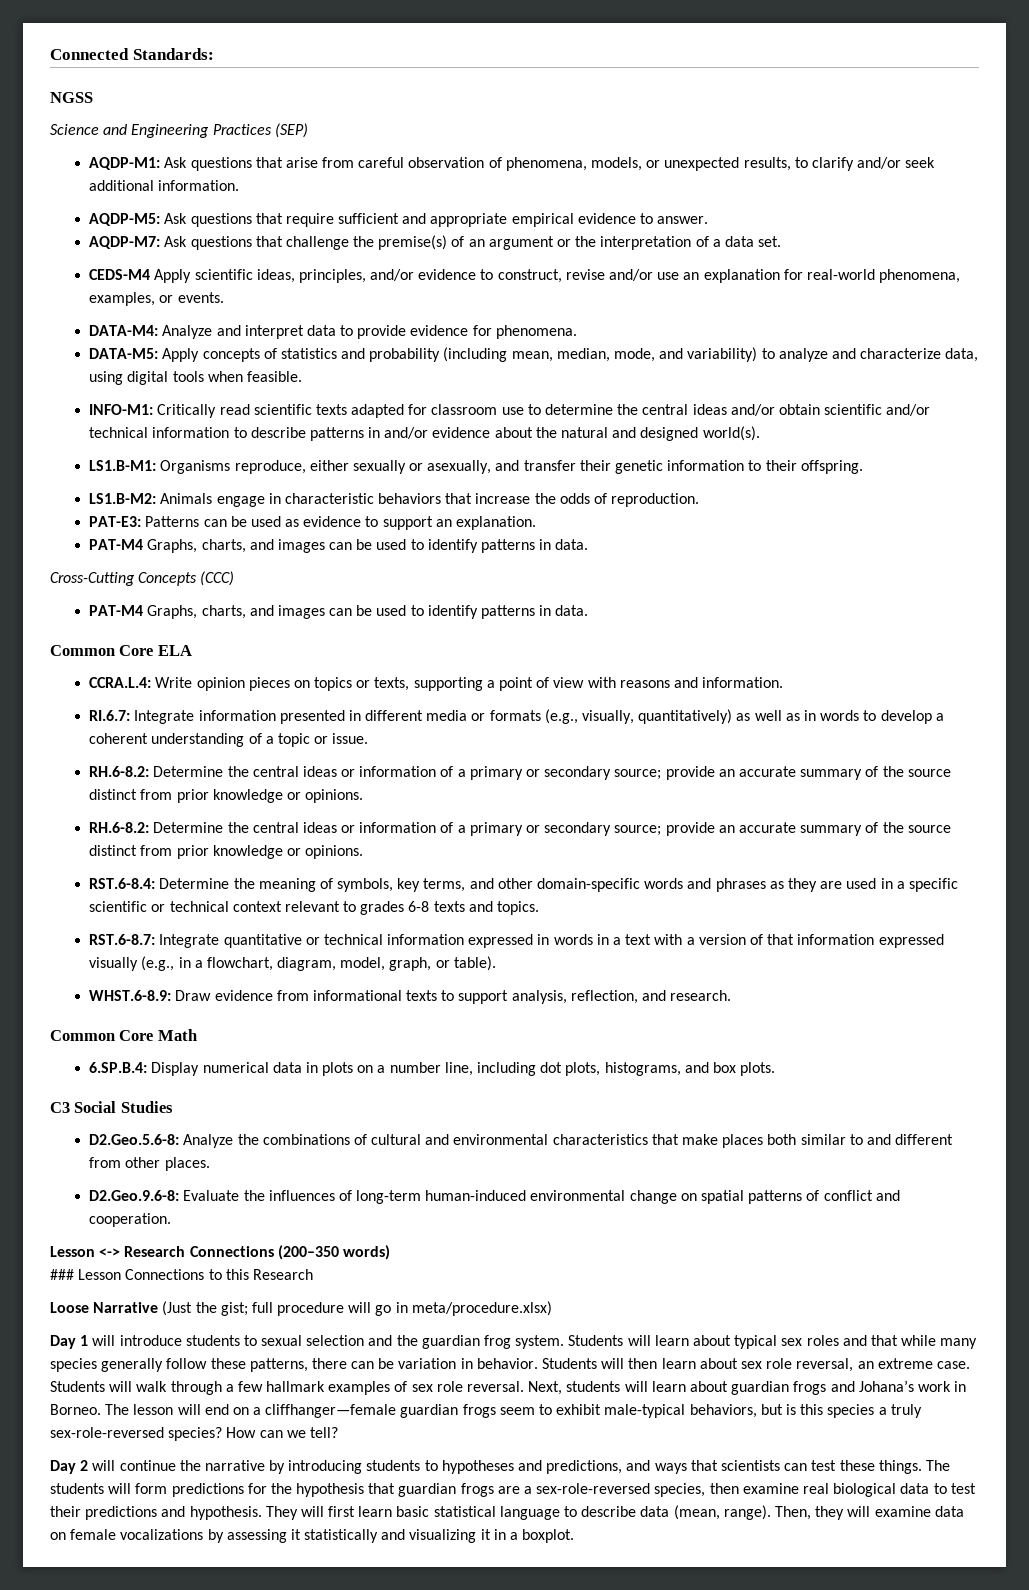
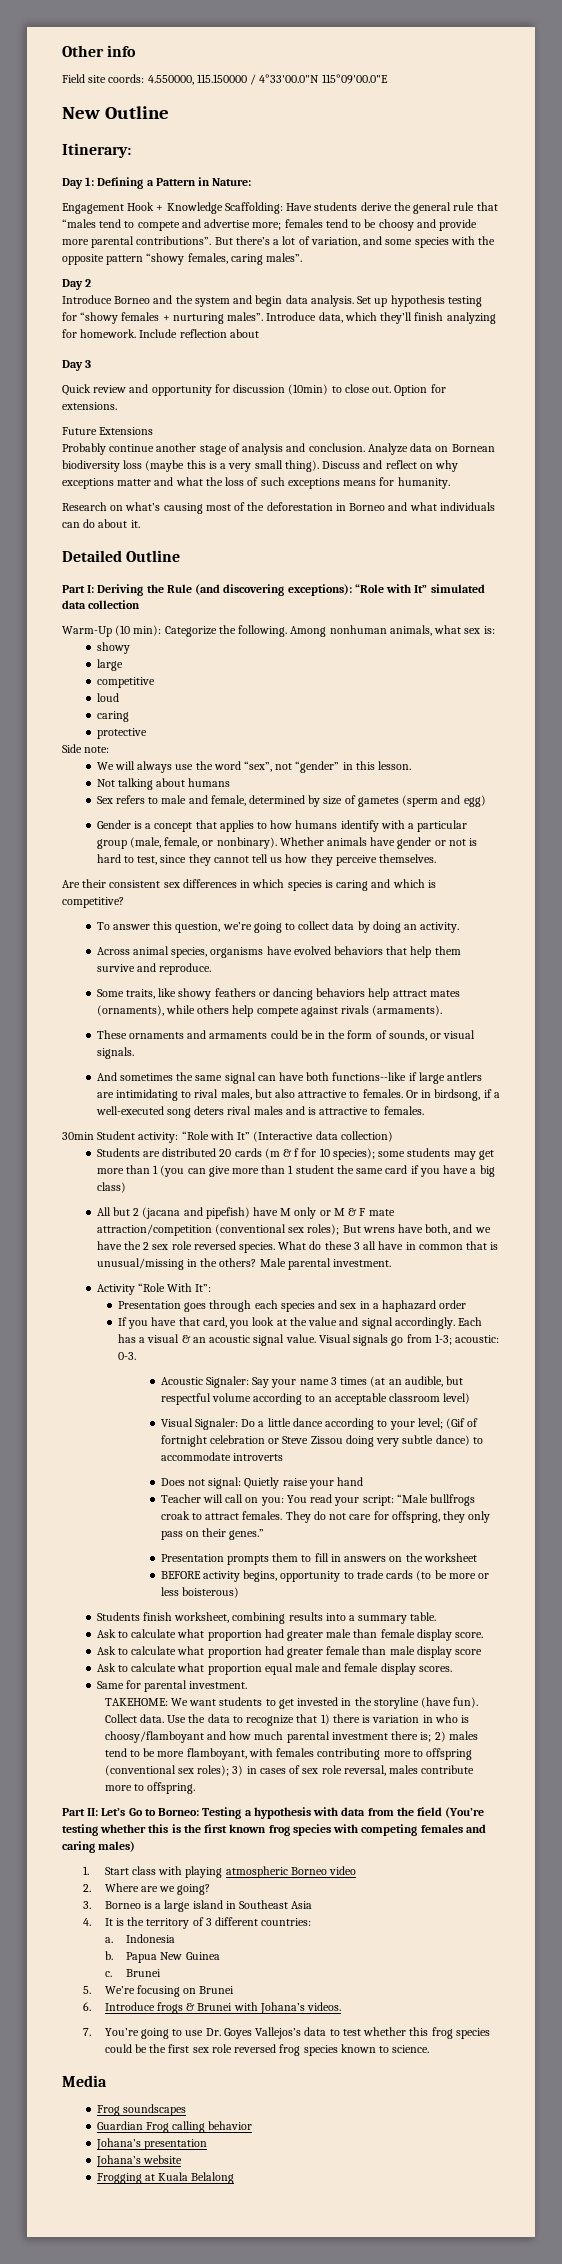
- Connected Standards:
- NGSS
- Science and Engineering Practices (SEP)
- AQDP-M1: Ask questions that arise from careful observation of phenomena, models, or unexpected results, to clarify and/or seek additional information.
- AQDP-M5: Ask questions that require sufficient and appropriate empirical evidence to answer.
- AQDP-M7: Ask questions that challenge the premise(s) of an argument or the interpretation of a data set.
- CEDS-M4 Apply scientific ideas, principles, and/or evidence to construct, revise and/or use an explanation for real-world phenomena, examples, or events.
- DATA-M4: Analyze and interpret data to provide evidence for phenomena.
- DATA-M5: Apply concepts of statistics and probability (including mean, median, mode, and variability) to analyze and characterize data, using digital tools when feasible.
- INFO-M1: Critically read scientific texts adapted for classroom use to determine the central ideas and/or obtain scientific and/or technical information to describe patterns in and/or evidence about the natural and designed world(s).
- LS1.B-M1: Organisms reproduce, either sexually or asexually, and transfer their genetic information to their offspring.
- LS1.B-M2: Animals engage in characteristic behaviors that increase the odds of reproduction.
- PAT-E3: Patterns can be used as evidence to support an explanation.
- PAT-M4 Graphs, charts, and images can be used to identify patterns in data.
- Cross-Cutting Concepts (CCC)
- PAT-M4 Graphs, charts, and images can be used to identify patterns in data.
- Common Core ELA
- CCRA.L.4: Write opinion pieces on topics or texts, supporting a point of view with reasons and information.
- RI.6.7: Integrate information presented in different media or formats (e.g., visually, quantitatively) as well as in words to develop a coherent understanding of a topic or issue.
- RH.6-8.2: Determine the central ideas or information of a primary or secondary source; provide an accurate summary of the source distinct from prior knowledge or opinions.
- RH.6-8.2: Determine the central ideas or information of a primary or secondary source; provide an accurate summary of the source distinct from prior knowledge or opinions.
- RST.6-8.4: Determine the meaning of symbols, key terms, and other domain-specific words and phrases as they are used in a specific scientific or technical context relevant to grades 6-8 texts and topics.
- RST.6-8.7: Integrate quantitative or technical information expressed in words in a text with a version of that information expressed visually (e.g., in a flowchart, diagram, model, graph, or table).
- WHST.6-8.9: Draw evidence from informational texts to support analysis, reflection, and research.
- Common Core Math
- 6.SP.B.4: Display numerical data in plots on a number line, including dot plots, histograms, and box plots.
- C3 Social Studies
- D2.Geo.5.6-8: Analyze the combinations of cultural and environmental characteristics that make places both similar to and different from other places.
- D2.Geo.9.6-8: Evaluate the influences of long-term human-induced environmental change on spatial patterns of conflict and cooperation.
- Lesson <-> Research Connections (200–350 words)
- ### Lesson Connections to this Research
- Loose Narrative (Just the gist; full procedure will go in meta/procedure.xlsx)
- Day 1 will introduce students to sexual selection and the guardian frog system. Students will learn about typical sex roles and that while many species generally follow these patterns, there can be variation in behavior. Students will then learn about sex role reversal, an extreme case. Students will walk through a few hallmark examples of sex role reversal. Next, students will learn about guardian frogs and Johana’s work in Borneo. The lesson will end on a cliffhanger—female guardian frogs seem to exhibit male-typical behaviors, but is this species a truly sex-role-reversed species? How can we tell?
- Day 2 will continue the narrative by introducing students to hypotheses and predictions, and ways that scientists can test these things. The students will form predictions for the hypothesis that guardian frogs are a sex-role-reversed species, then examine real biological data to test their predictions and hypothesis. They will first learn basic statistical language to describe data (mean, range). Then, they will examine data on female vocalizations by assessing it statistically and visualizing it in a boxplot.
+ Other info
+ Field site coords: 4.550000, 115.150000 / 4°33'00.0"N 115°09'00.0"E
+ New Outline
+ Itinerary:
+ Day 1: Defining a Pattern in Nature:
+ Engagement Hook + Knowledge Scaffolding: Have students derive the general rule that “males tend to compete and advertise more; females tend to be choosy and provide more parental contributions”. But there’s a lot of variation, and some species with the opposite pattern “showy females, caring males”.
+ Day 2
+ Introduce Borneo and the system and begin data analysis. Set up hypothesis testing for “showy females + nurturing males”. Introduce data, which they’ll finish analyzing for homework. Include reflection about
+ Day 3
+ Quick review and opportunity for discussion (10min) to close out. Option for extensions.
+ Future Extensions
+ Probably continue another stage of analysis and conclusion. Analyze data on Bornean biodiversity loss (maybe this is a very small thing). Discuss and reflect on why exceptions matter and what the loss of such exceptions means for humanity.
+ Research on what’s causing most of the deforestation in Borneo and what individuals can do about it.
+ Detailed Outline
+ Part I: Deriving the Rule (and discovering exceptions): “Role with It” simulated data collection
+ Warm-Up (10 min): Categorize the following. Among nonhuman animals, what sex is:
+ showy
+ large
+ competitive
+ loud
+ caring
+ protective
+ Side note:
+ We will always use the word “sex”, not “gender” in this lesson.
+ Not talking about humans
+ Sex refers to male and female, determined by size of gametes (sperm and egg)
+ Gender is a concept that applies to how humans identify with a particular group (male, female, or nonbinary). Whether animals have gender or not is hard to test, since they cannot tell us how they perceive themselves.
+ Are their consistent sex differences in which species is caring and which is competitive?
+ To answer this question, we’re going to collect data by doing an activity.
+ Across animal species, organisms have evolved behaviors that help them survive and reproduce.
+ Some traits, like showy feathers or dancing behaviors help attract mates (ornaments), while others help compete against rivals (armaments).
+ These ornaments and armaments could be in the form of sounds, or visual signals.
+ And sometimes the same signal can have both functions--like if large antlers are intimidating to rival males, but also attractive to females. Or in birdsong, if a well-executed song deters rival males and is attractive to females.
+ 30min Student activity: “Role with It” (Interactive data collection)
+ Students are distributed 20 cards (m & f for 10 species); some students may get more than 1 (you can give more than 1 student the same card if you have a big class)
+ All but 2 (jacana and pipefish) have M only or M & F mate attraction/competition (conventional sex roles); But wrens have both, and we have the 2 sex role reversed species. What do these 3 all have in common that is unusual/missing in the others? Male parental investment.
+ Activity “Role With It”:
+ Presentation goes through each species and sex in a haphazard order
+ If you have that card, you look at the value and signal accordingly. Each has a visual & an acoustic signal value. Visual signals go from 1-3; acoustic: 0-3.
+ Acoustic Signaler: Say your name 3 times (at an audible, but respectful volume according to an acceptable classroom level)
+ Visual Signaler: Do a little dance according to your level; (Gif of fortnight celebration or Steve Zissou doing very subtle dance) to accommodate introverts
+ Does not signal: Quietly raise your hand
+ Teacher will call on you: You read your script: “Male bullfrogs croak to attract females. They do not care for offspring, they only pass on their genes.”
+ Presentation prompts them to fill in answers on the worksheet
+ BEFORE activity begins, opportunity to trade cards (to be more or less boisterous)
+ Students finish worksheet, combining results into a summary table.
+ Ask to calculate what proportion had greater male than female display score.
+ Ask to calculate what proportion had greater female than male display score
+ Ask to calculate what proportion equal male and female display scores.
+ Same for parental investment.
+ TAKEHOME: We want students to get invested in the storyline (have fun). Collect data. Use the data to recognize that 1) there is variation in who is choosy/flamboyant and how much parental investment there is; 2) males tend to be more flamboyant, with females contributing more to offspring (conventional sex roles); 3) in cases of sex role reversal, males contribute more to offspring.
+ Part II: Let’s Go to Borneo: Testing a hypothesis with data from the field (You’re testing whether this is the first known frog species with competing females and caring males)
+ 1. Start class with playing atmospheric Borneo video
+ 2. Where are we going?
+ 3. Borneo is a large island in Southeast Asia
+ 4. It is the territory of 3 different countries:
+ a. Indonesia
+ b. Papua New Guinea
+ c. Brunei
+ 5. We’re focusing on Brunei
+ 6. Introduce frogs & Brunei with Johana’s videos.
+ 7. You’re going to use Dr. Goyes Vallejos’s data to test whether this frog species could be the first sex role reversed frog species known to science.
+ Media
+ Frog soundscapes
+ Guardian Frog calling behavior
+ Johana’s presentation
+ Johana’s website
+ Frogging at Kuala Belalong

